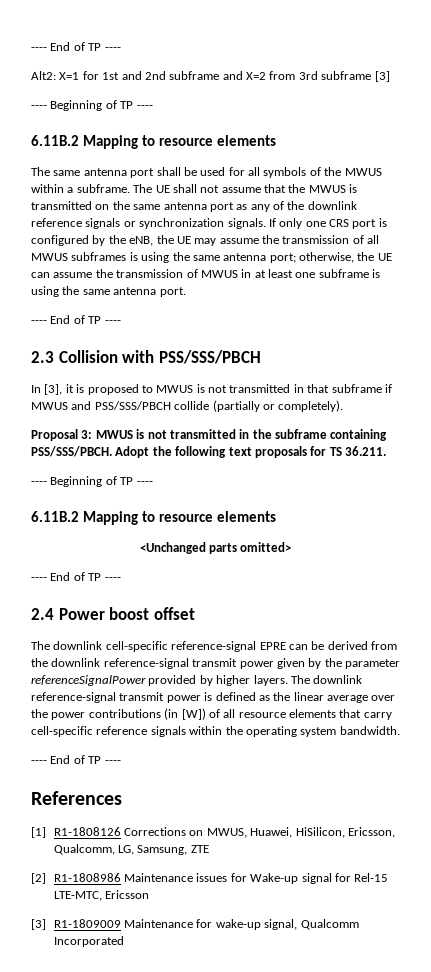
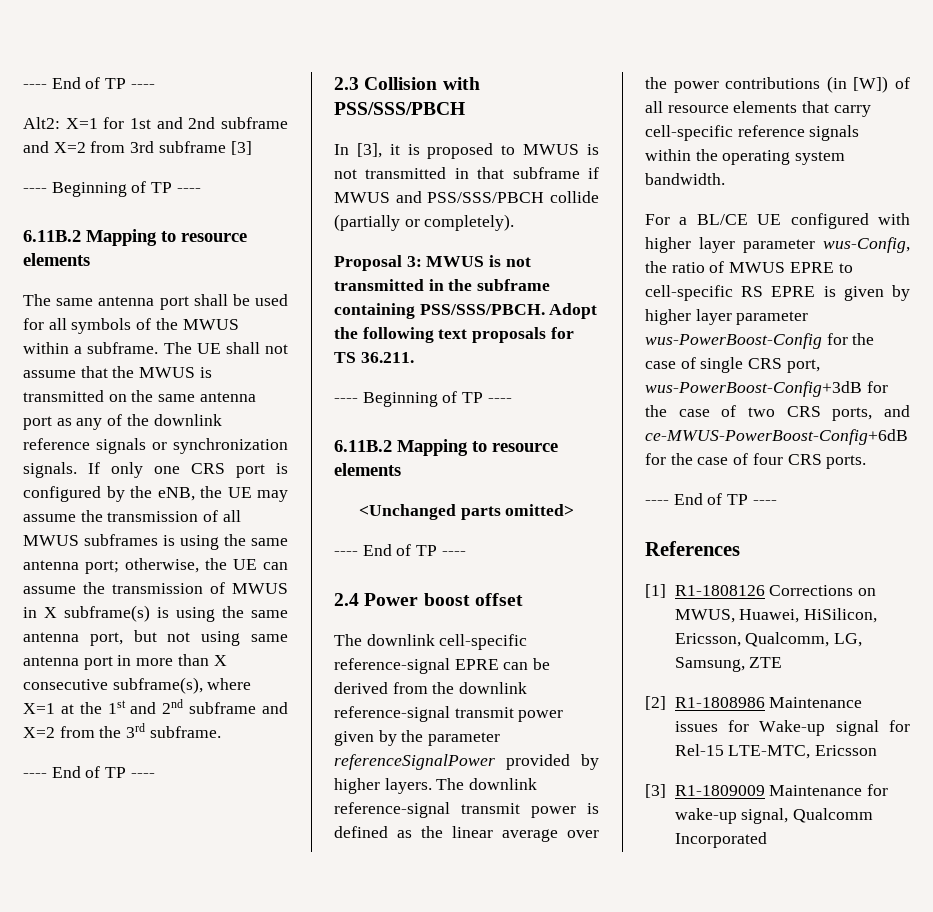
- If only one CRS port is configured by the eNB, the UE may assume the transmission of all MWUS subframes is using the same antenna port; otherwise, the UE can assume the transmission of MWUS in at least one subframe is using the same antenna port.
+ If only one CRS port is configured by the eNB, the UE may assume the transmission of all MWUS subframes is using the same antenna port; otherwise, the UE can assume the transmission of MWUS in X subframe(s) is using the same antenna port, but not using same antenna port in more than X consecutive subframe(s), where X=1 at the 1st and 2nd subframe and X=2 from the 3rd subframe.
+ For a BL/CE UE configured with higher layer parameter wus-Config, the ratio of MWUS EPRE to cell-specific RS EPRE is given by higher layer parameter wus-PowerBoost-Config for the case of single CRS port, wus-PowerBoost-Config+3dB for the case of two CRS ports, and ce-MWUS-PowerBoost-Config+6dB for the case of four CRS ports.

